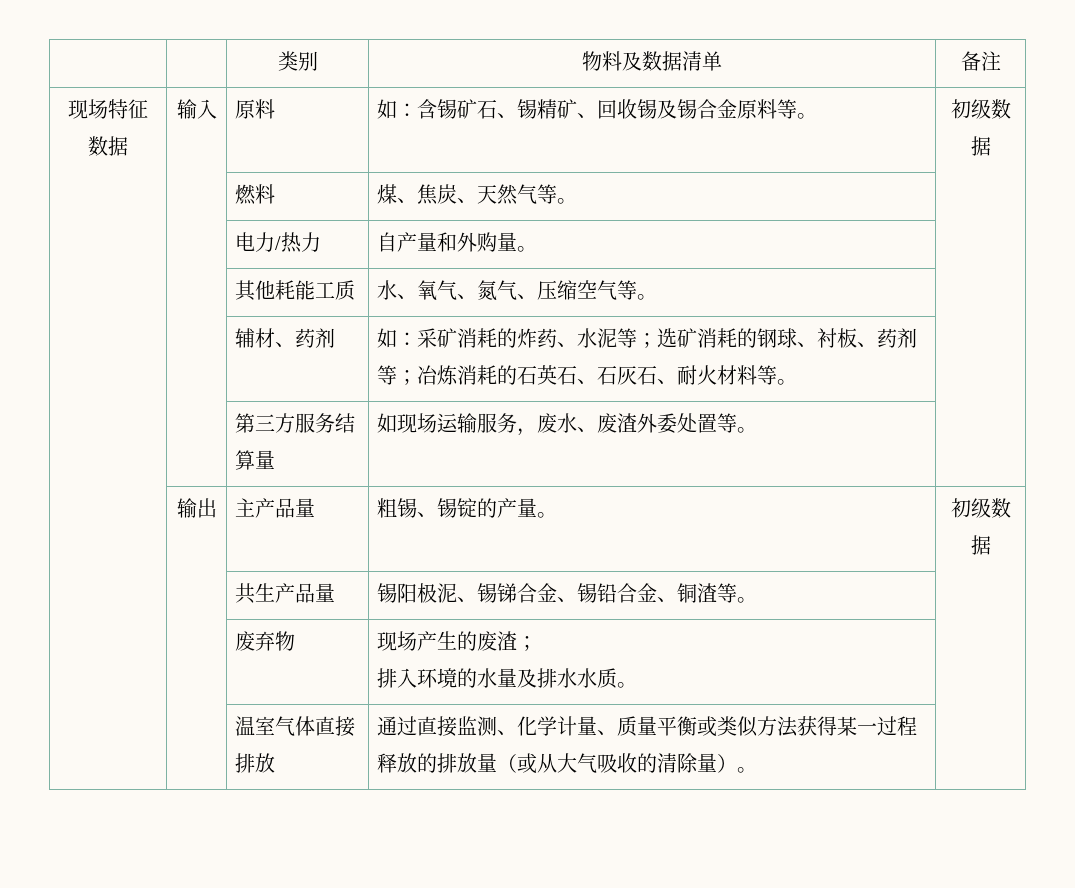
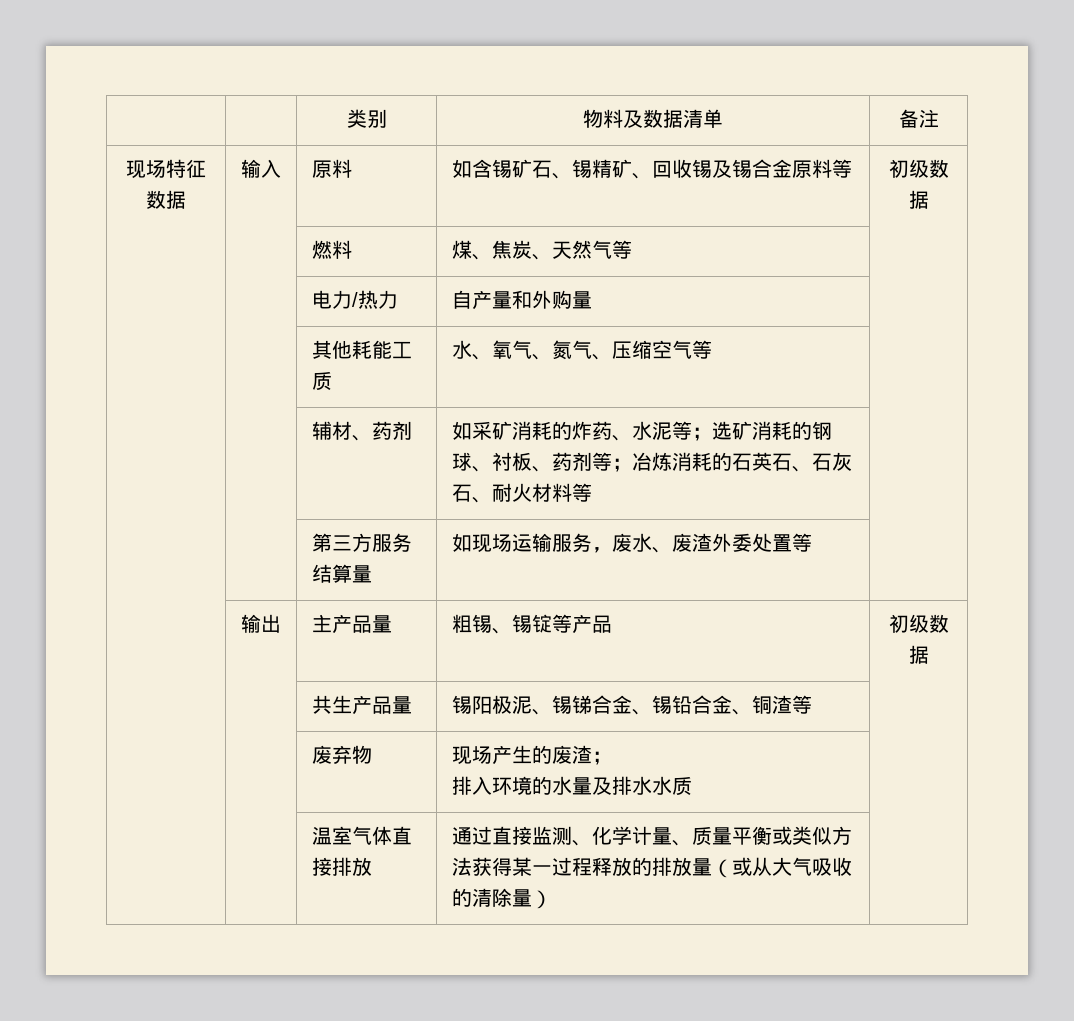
- 现场特征数据 | 输入 | 原料 | 如：含锡矿石、锡精矿、回收锡及锡合金原料等。 | 初级数据
+ 现场特征数据 | 输入 | 原料 | 如含锡矿石、锡精矿、回收锡及锡合金原料等 | 初级数据
- | | 燃料 | 煤、焦炭、天然气等。 |
+ | | 燃料 | 煤、焦炭、天然气等 |
- | | 电力/热力 | 自产量和外购量。 |
+ | | 电力/热力 | 自产量和外购量 |
- | | 其他耗能工质 | 水、氧气、氮气、压缩空气等。 |
+ | | 其他耗能工质 | 水、氧气、氮气、压缩空气等 |
- | | 辅材、药剂 | 如：采矿消耗的炸药、水泥等；选矿消耗的钢球、衬板、药剂等；冶炼消耗的石英石、石灰石、耐火材料等。 |
+ | | 辅材、药剂 | 如采矿消耗的炸药、水泥等；选矿消耗的钢球、衬板、药剂等；冶炼消耗的石英石、石灰石、耐火材料等 |
- | | 第三方服务结算量 | 如现场运输服务，废水、废渣外委处置等。 |
+ | | 第三方服务结算量 | 如现场运输服务，废水、废渣外委处置等 |
- | 输出 | 主产品量 | 粗锡、锡锭的产量。 | 初级数据
+ | 输出 | 主产品量 | 粗锡、锡锭等产品 | 初级数据
- | | 共生产品量 | 锡阳极泥、锡锑合金、锡铅合金、铜渣等。 |
+ | | 共生产品量 | 锡阳极泥、锡锑合金、锡铅合金、铜渣等 |
  | | 废弃物 | 现场产生的废渣；
- 排入环境的水量及排水水质。 |
+ 排入环境的水量及排水水质 |
- | | 温室气体直接排放 | 通过直接监测、化学计量、质量平衡或类似方法获得某一过程释放的排放量（或从大气吸收的清除量）。 |
+ | | 温室气体直接排放 | 通过直接监测、化学计量、质量平衡或类似方法获得某一过程释放的排放量（或从大气吸收的清除量） |

